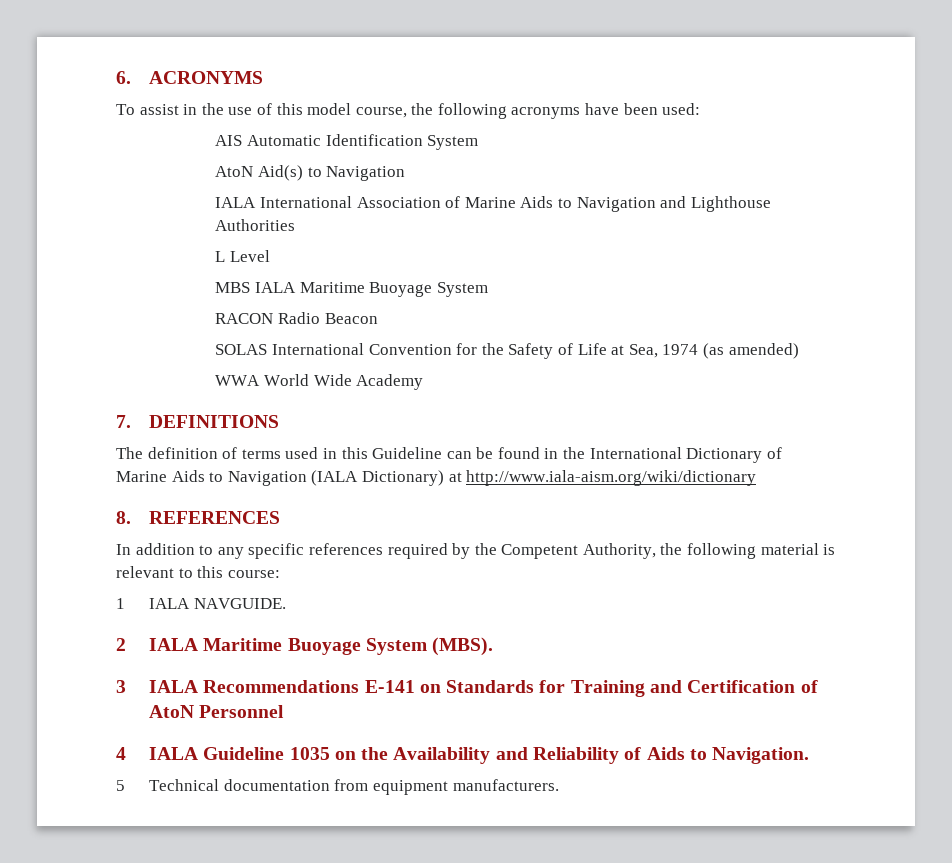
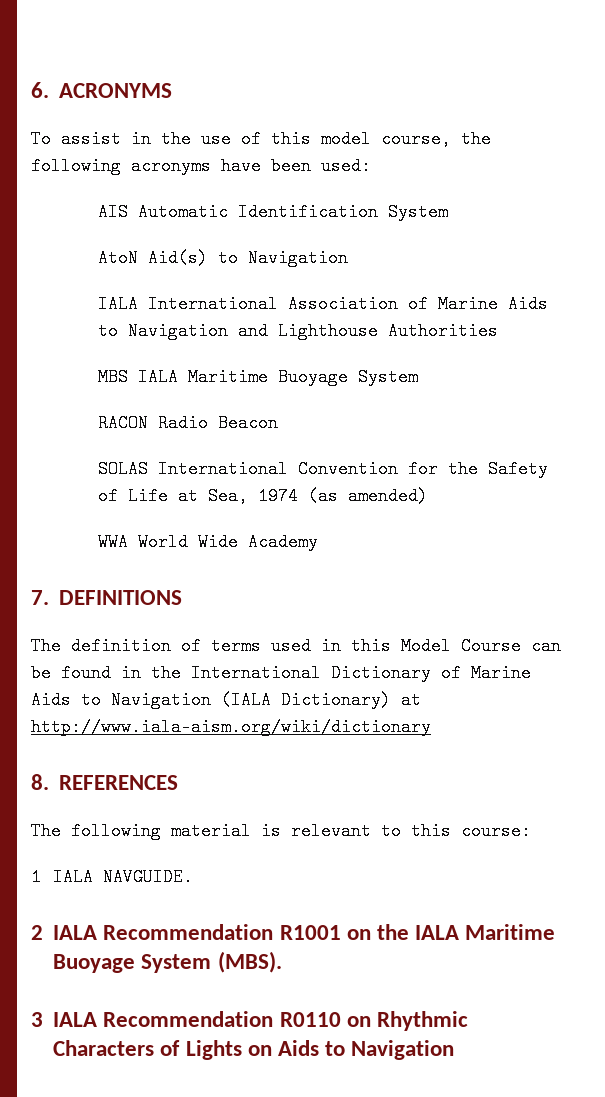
- L Level
- The definition of terms used in this Guideline can be found in the International Dictionary of Marine Aids to Navigation (IALA Dictionary) at http://www.iala-aism.org/wiki/dictionary
+ The definition of terms used in this Model Course can be found in the International Dictionary of Marine Aids to Navigation (IALA Dictionary) at http://www.iala-aism.org/wiki/dictionary
- In addition to any specific references required by the Competent Authority, the following material is relevant to this course:
+ The following material is relevant to this course:
- 2 IALA Maritime Buoyage System (MBS).
+ 2 IALA Recommendation R1001 on the IALA Maritime Buoyage System (MBS).
- 3 IALA Recommendations E-141 on Standards for Training and Certification of AtoN Personnel
- 4 IALA Guideline 1035 on the Availability and Reliability of Aids to Navigation.
- 5 Technical documentation from equipment manufacturers.
+ 3 IALA Recommendation R0110 on Rhythmic Characters of Lights on Aids to Navigation

